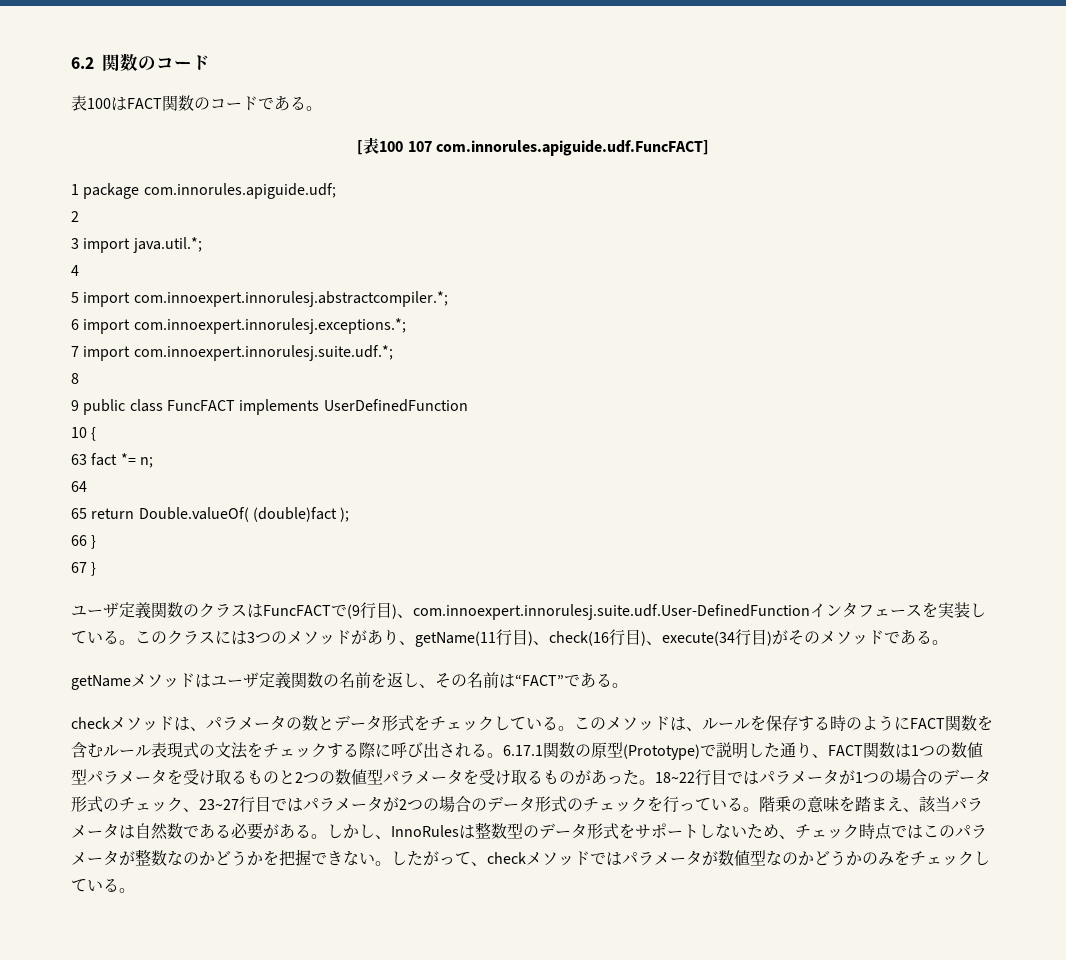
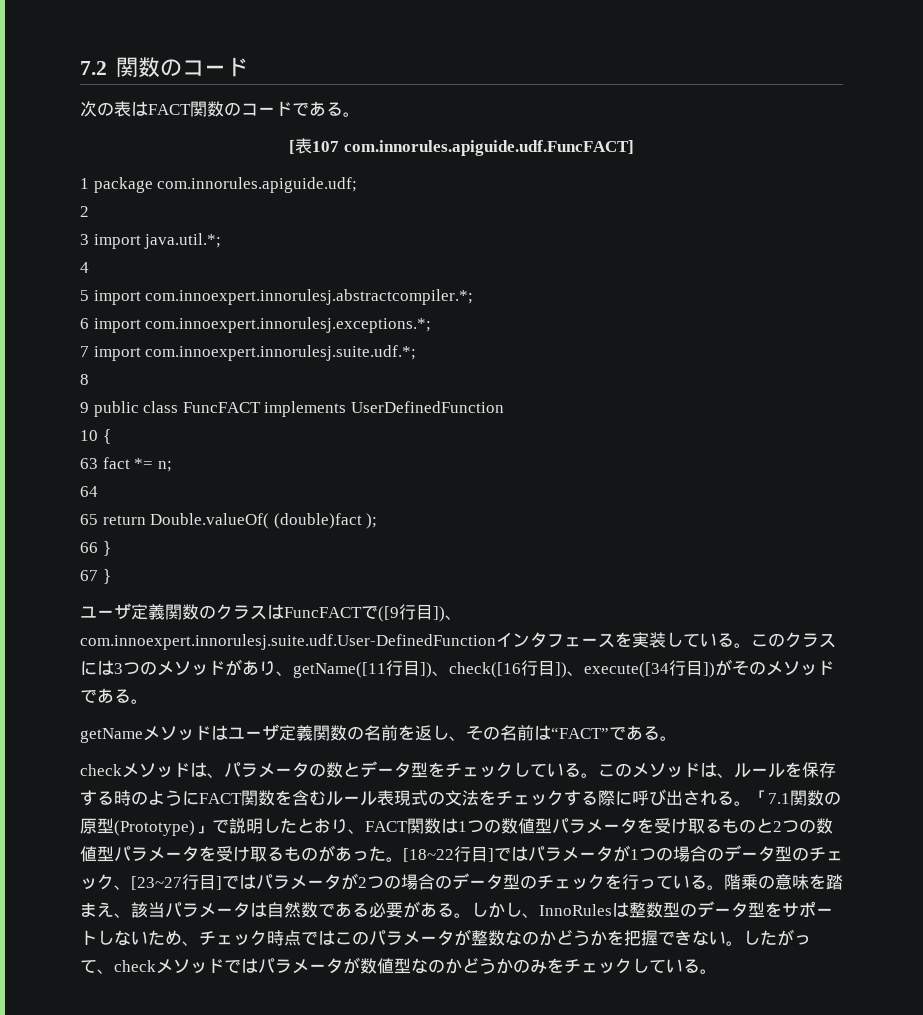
- 6.2関数のコード
+ 7.2関数のコード
- 表100はFACT関数のコードである。
+ 次の表はFACT関数のコードである。
- [表100 107 com.innorules.apiguide.udf.FuncFACT]
+ [表107 com.innorules.apiguide.udf.FuncFACT]
- ユーザ定義関数のクラスはFuncFACTで(9行目)、com.innoexpert.innorulesj.suite.udf.User-DefinedFunctionインタフェースを実装している。
+ ユーザ定義関数のクラスはFuncFACTで([9行目])、com.innoexpert.innorulesj.suite.udf.User-DefinedFunctionインタフェースを実装している。
- このクラスには3つのメソッドがあり、getName(11行目)、check(16行目)、execute(34行目)がそのメソッドである。
+ このクラスには3つのメソッドがあり、getName([11行目])、check([16行目])、execute([34行目])がそのメソッドである。
- checkメソッドは、パラメータの数とデータ形式をチェックしている。
+ checkメソッドは、パラメータの数とデータ型をチェックしている。
- 6.17.1関数の原型(Prototype)で説明した通り、FACT関数は1つの数値型パラメータを受け取るものと2つの数値型パラメータを受け取るものがあった。
+ 「7.1関数の原型(Prototype)」で説明したとおり、FACT関数は1つの数値型パラメータを受け取るものと2つの数値型パラメータを受け取るものがあった。
- 18~22行目ではパラメータが1つの場合のデータ形式のチェック、23~27行目ではパラメータが2つの場合のデータ形式のチェックを行っている。
+ [18~22行目]ではパラメータが1つの場合のデータ型のチェック、[23~27行目]ではパラメータが2つの場合のデータ型のチェックを行っている。
- しかし、InnoRulesは整数型のデータ形式をサポートしないため、チェック時点ではこのパラメータが整数なのかどうかを把握できない。
+ しかし、InnoRulesは整数型のデータ型をサポートしないため、チェック時点ではこのパラメータが整数なのかどうかを把握できない。

